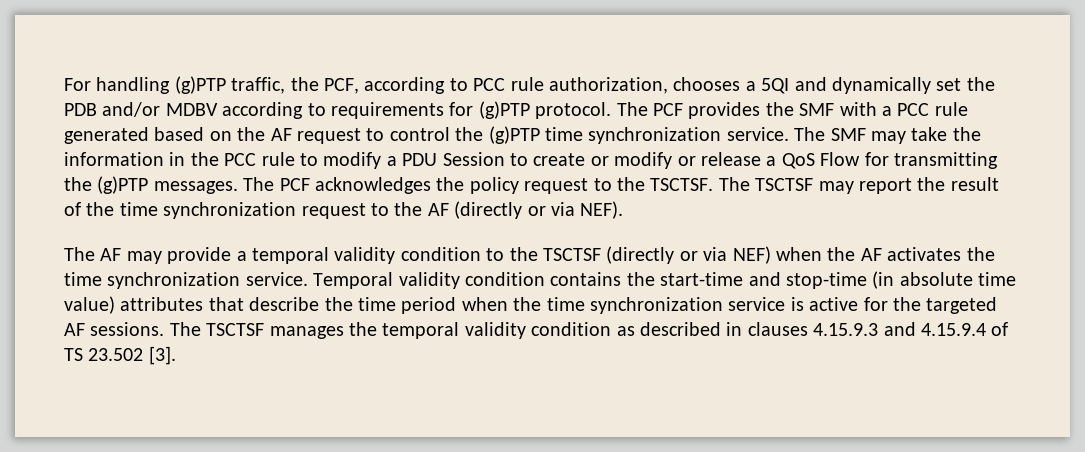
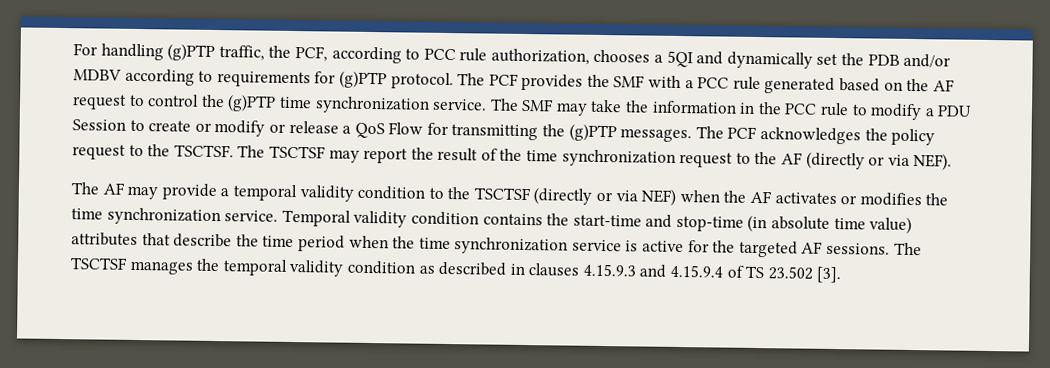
- The AF may provide a temporal validity condition to the TSCTSF (directly or via NEF) when the AF activates the time synchronization service.
+ The AF may provide a temporal validity condition to the TSCTSF (directly or via NEF) when the AF activates or modifies the time synchronization service.

